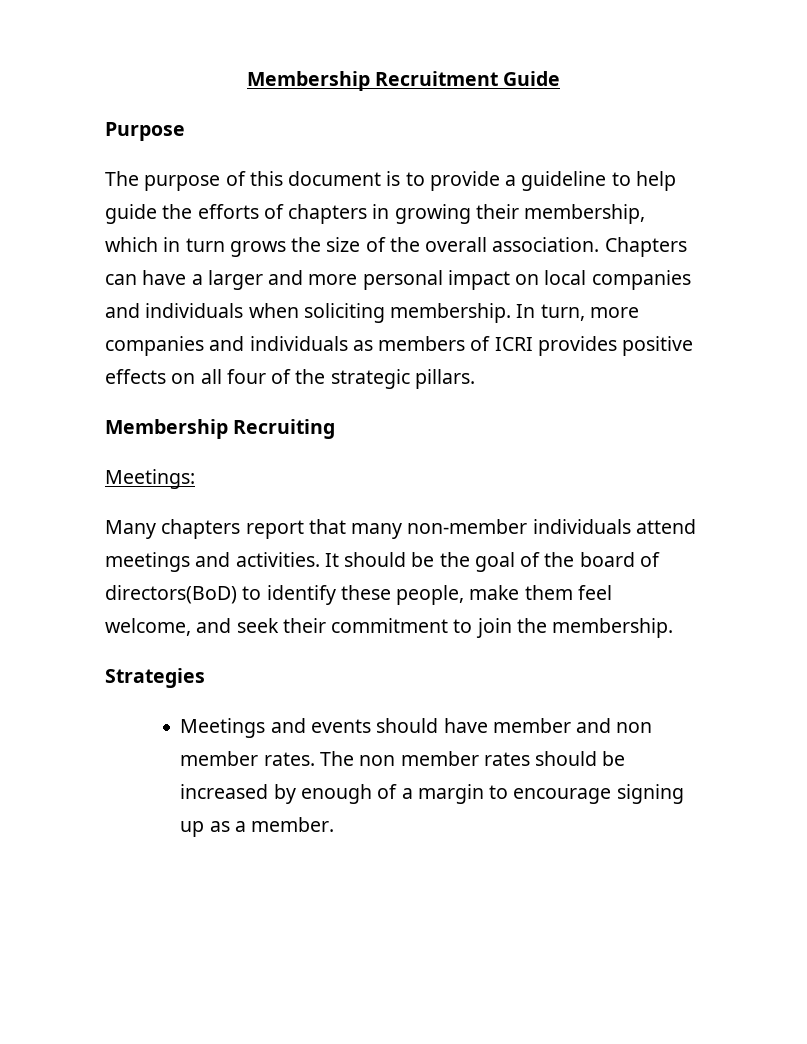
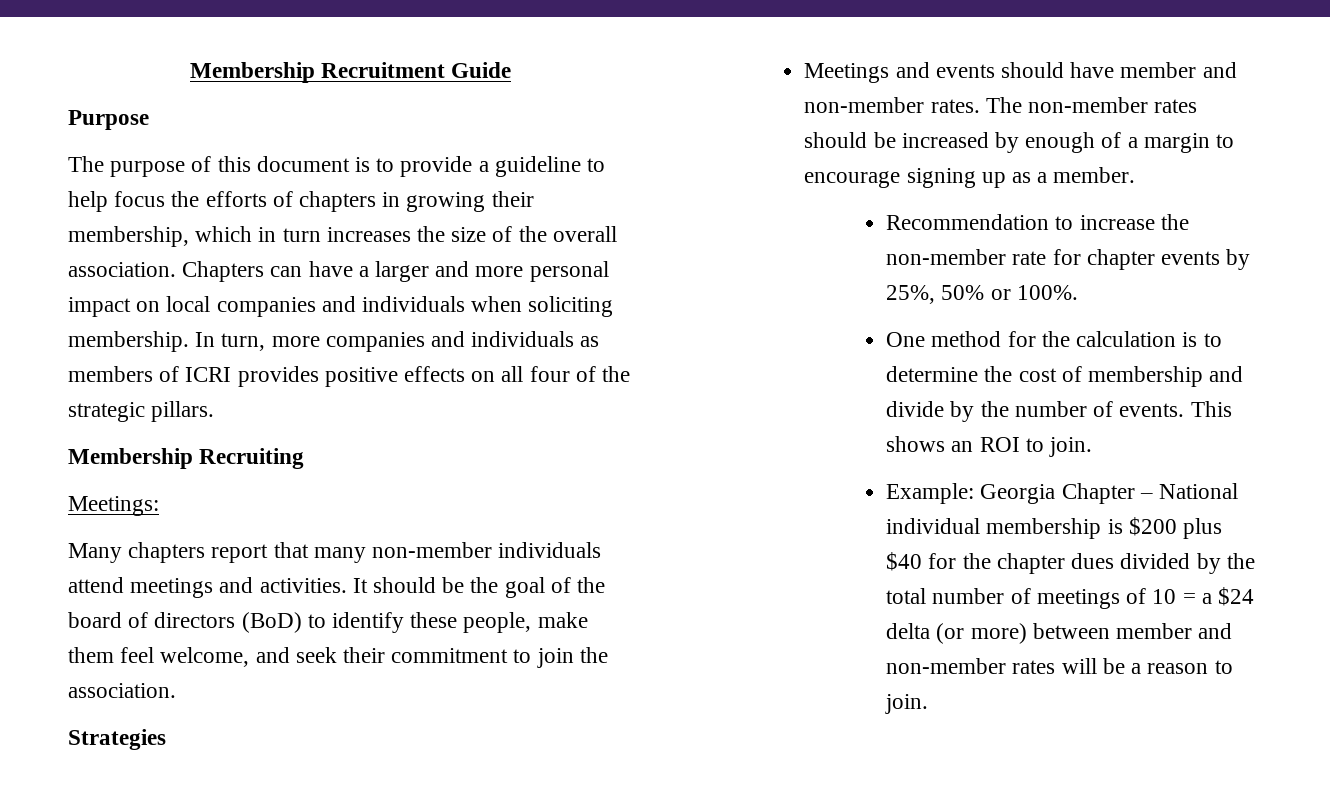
- The purpose of this document is to provide a guideline to help guide the efforts of chapters in growing their membership, which in turn grows the size of the overall association.
+ The purpose of this document is to provide a guideline to help focus the efforts of chapters in growing their membership, which in turn increases the size of the overall association.
- It should be the goal of the board of directors(BoD) to identify these people, make them feel welcome, and seek their commitment to join the membership.
+ It should be the goal of the board of directors (BoD) to identify these people, make them feel welcome, and seek their commitment to join the association.
- Meetings and events should have member and non member rates. The non member rates should be increased by enough of a margin to encourage signing up as a member.
+ Meetings and events should have member and non-member rates. The non-member rates should be increased by enough of a margin to encourage signing up as a member.
+ Recommendation to increase the non-member rate for chapter events by 25%, 50% or 100%.
+ One method for the calculation is to determine the cost of membership and divide by the number of events. This shows an ROI to join.
+ Example: Georgia Chapter – National individual membership is $200 plus $40 for the chapter dues divided by the total number of meetings of 10 = a $24 delta (or more) between member and non-member rates will be a reason to join.

